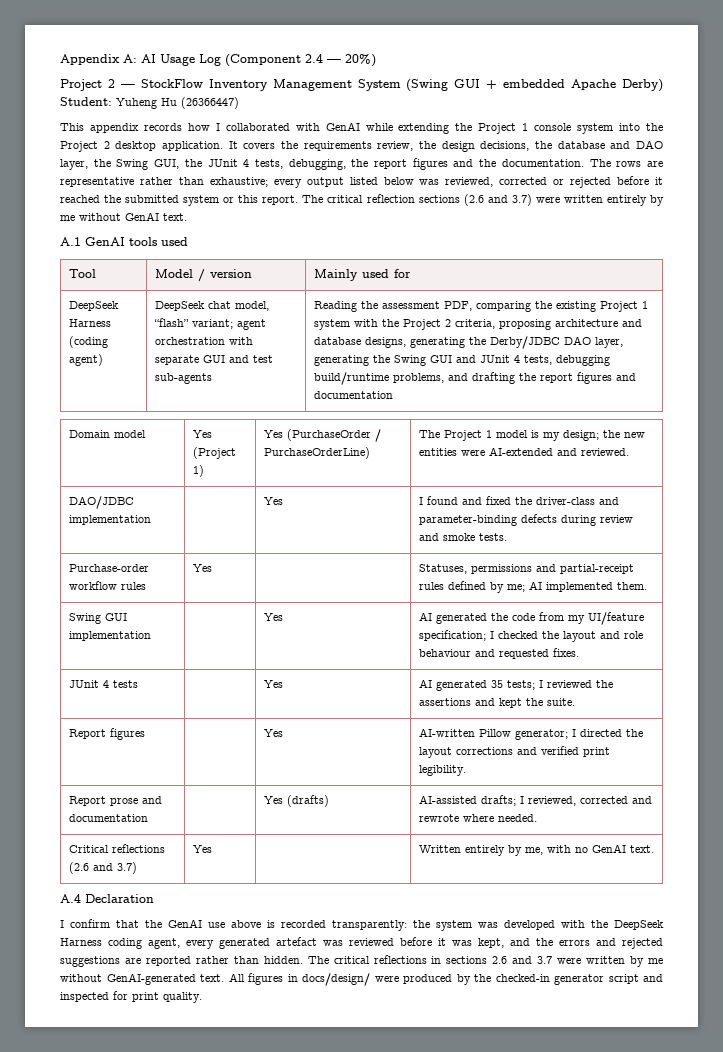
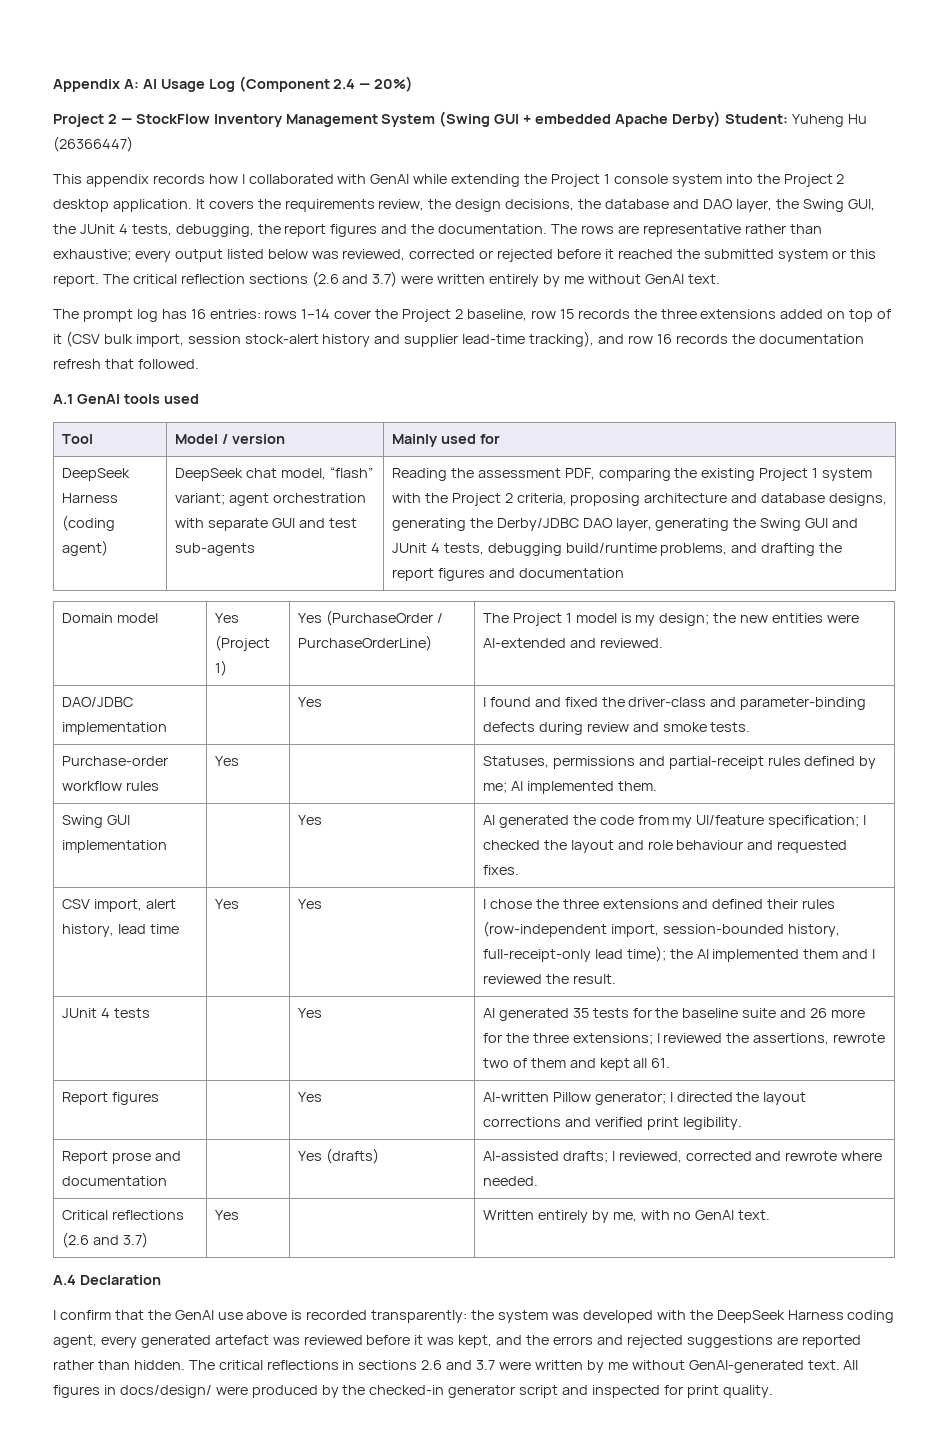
+ The prompt log has 16 entries: rows 1–14 cover the Project 2 baseline, row 15 records the three extensions added on top of it (CSV bulk import, session stock-alert history and supplier lead-time tracking), and row 16 records the documentation refresh that followed.
+ CSV import, alert history, lead time | Yes | Yes | I chose the three extensions and defined their rules (row-independent import, session-bounded history, full-receipt-only lead time); the AI implemented them and I reviewed the result.
- JUnit 4 tests | | Yes | AI generated 35 tests; I reviewed the assertions and kept the suite.
+ JUnit 4 tests | | Yes | AI generated 35 tests for the baseline suite and 26 more for the three extensions; I reviewed the assertions, rewrote two of them and kept all 61.

